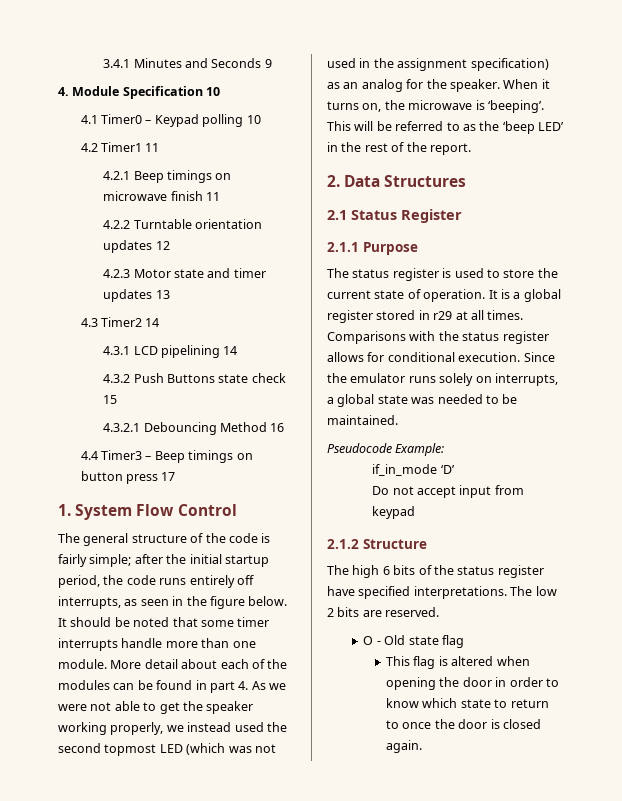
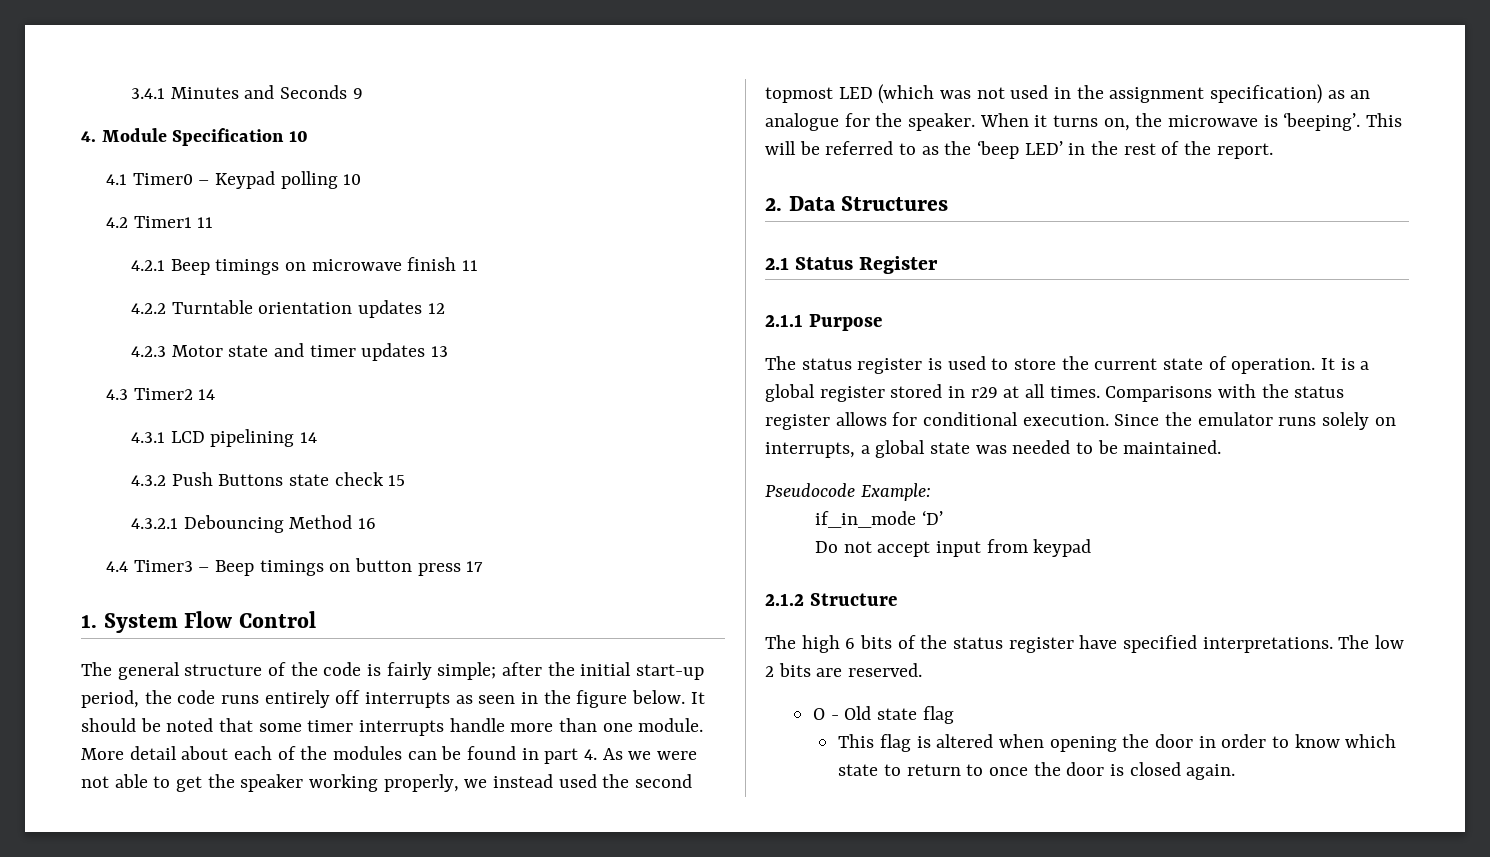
- The general structure of the code is fairly simple; after the initial startup period, the code runs entirely off interrupts, as seen in the figure below.
+ The general structure of the code is fairly simple; after the initial start-up period, the code runs entirely off interrupts as seen in the figure below.
- More detail about each of the modules can be found in part 4. As we were not able to get the speaker working properly, we instead used the second topmost LED (which was not used in the assignment specification) as an analog for the speaker.
+ More detail about each of the modules can be found in part 4. As we were not able to get the speaker working properly, we instead used the second topmost LED (which was not used in the assignment specification) as an analogue for the speaker.

